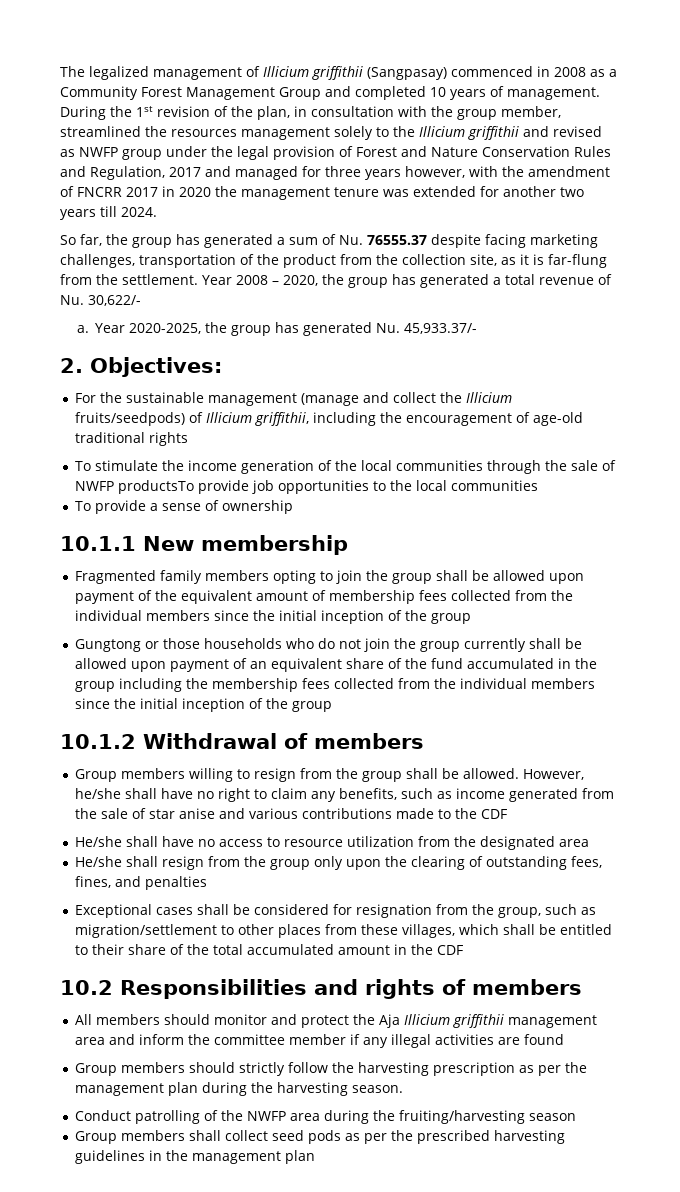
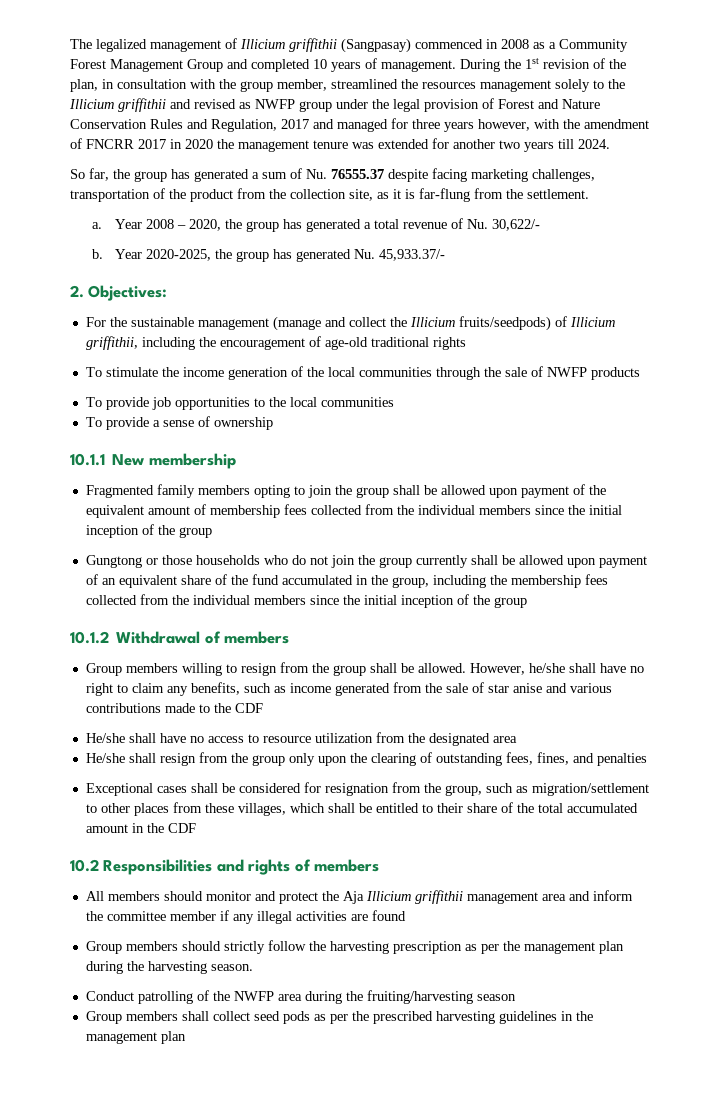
- So far, the group has generated a sum of Nu. 76555.37 despite facing marketing challenges, transportation of the product from the collection site, as it is far-flung from the settlement. Year 2008 – 2020, the group has generated a total revenue of Nu. 30,622/-
+ So far, the group has generated a sum of Nu. 76555.37 despite facing marketing challenges, transportation of the product from the collection site, as it is far-flung from the settlement.
+ a. Year 2008 – 2020, the group has generated a total revenue of Nu. 30,622/-
- a.
+ b.
- To stimulate the income generation of the local communities through the sale of NWFP productsTo provide job opportunities to the local communities
+ To stimulate the income generation of the local communities through the sale of NWFP products
+ To provide job opportunities to the local communities
- Gungtong or those households who do not join the group currently shall be allowed upon payment of an equivalent share of the fund accumulated in the group including the membership fees collected from the individual members since the initial inception of the group
+ Gungtong or those households who do not join the group currently shall be allowed upon payment of an equivalent share of the fund accumulated in the group, including the membership fees collected from the individual members since the initial inception of the group

